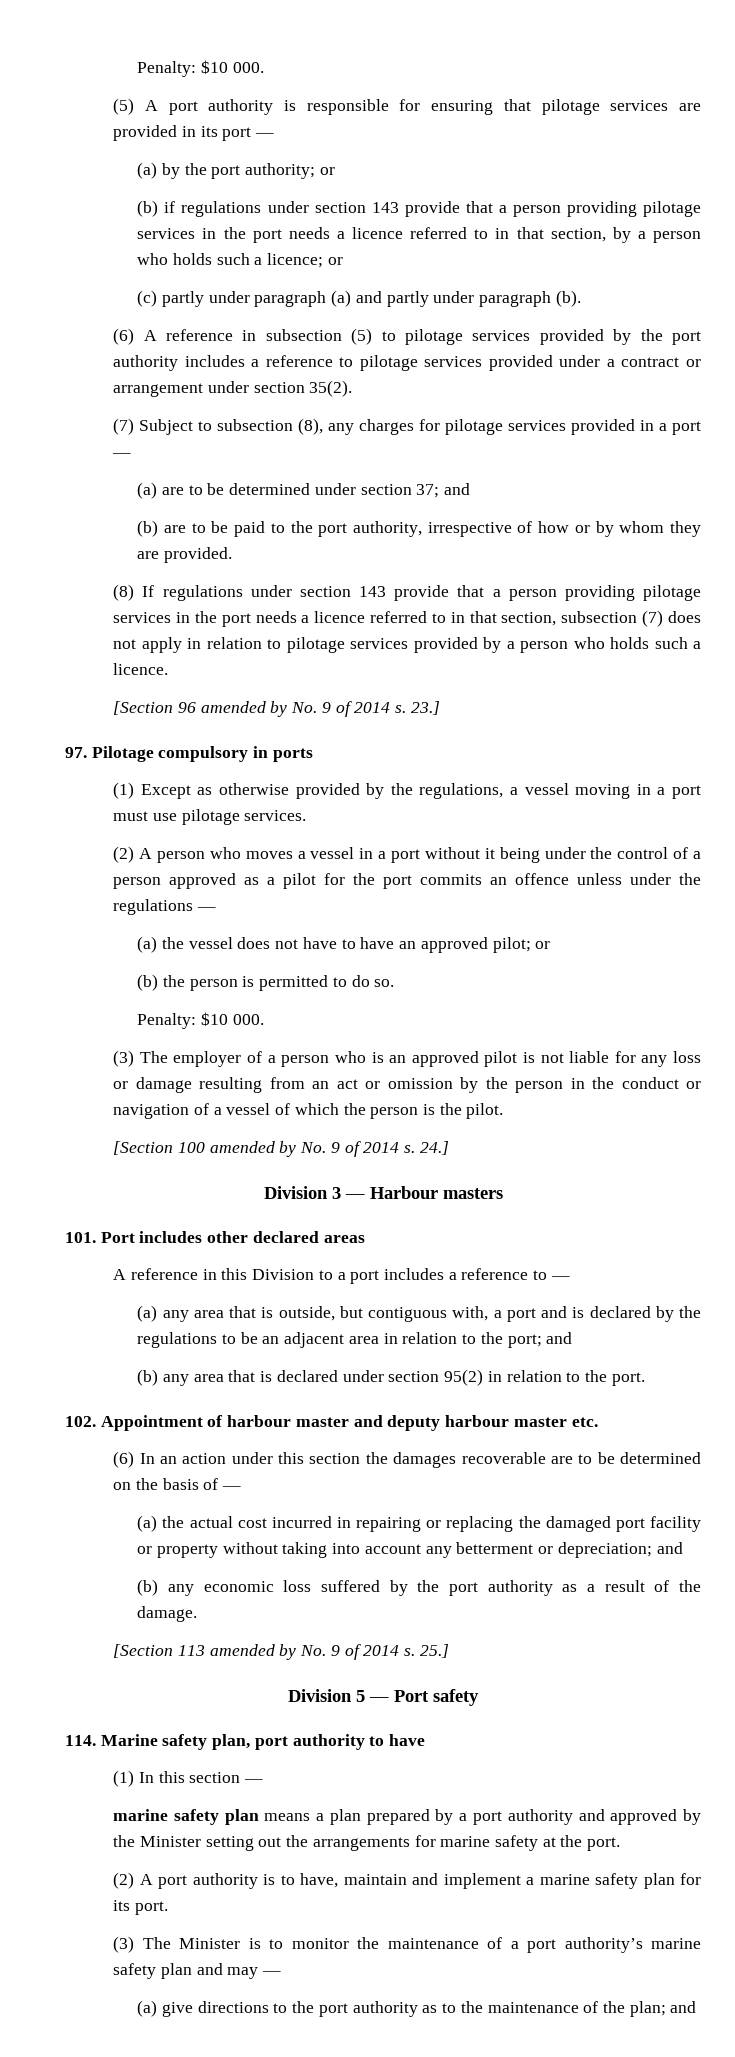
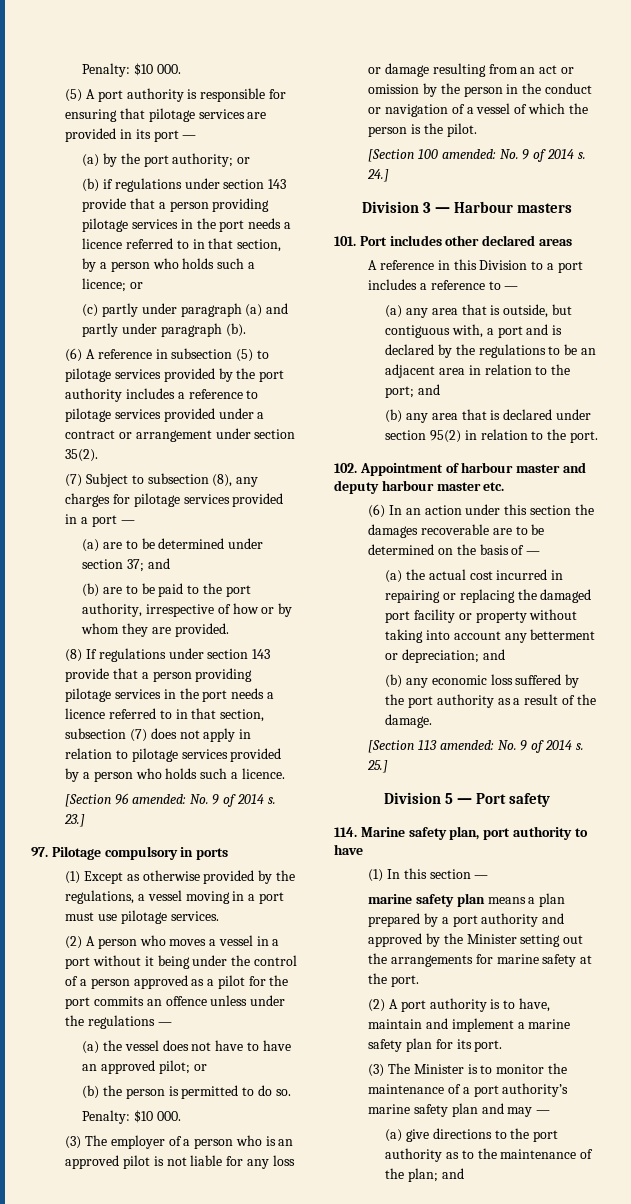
- [Section 96 amended by No. 9 of 2014 s.
+ [Section 96 amended: No. 9 of 2014 s.
- [Section 100 amended by No. 9 of 2014 s.
+ [Section 100 amended: No. 9 of 2014 s.
- [Section 113 amended by No. 9 of 2014 s.
+ [Section 113 amended: No. 9 of 2014 s.

